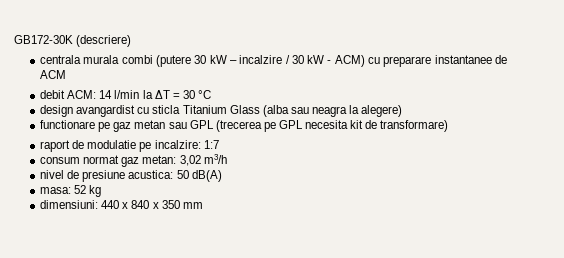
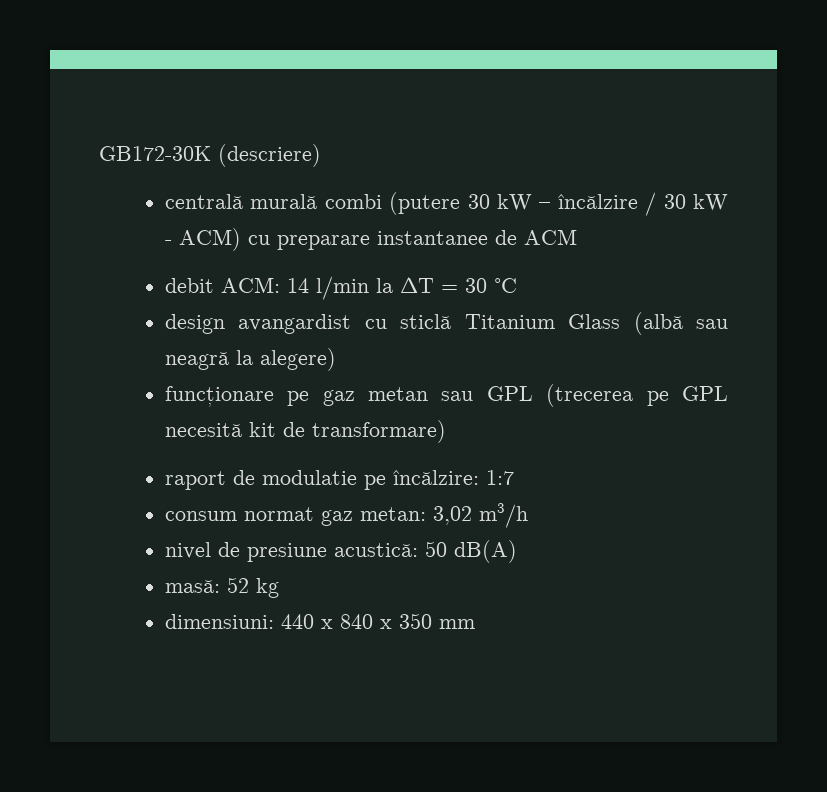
- centrala murala combi (putere 30 kW – incalzire / 30 kW - ACM) cu preparare instantanee de ACM
+ centrală murală combi (putere 30 kW – încălzire / 30 kW - ACM) cu preparare instantanee de ACM
- design avangardist cu sticla Titanium Glass (alba sau neagra la alegere)
+ design avangardist cu sticlă Titanium Glass (albă sau neagră la alegere)
- functionare pe gaz metan sau GPL (trecerea pe GPL necesita kit de transformare)
+ funcționare pe gaz metan sau GPL (trecerea pe GPL necesită kit de transformare)
- raport de modulatie pe incalzire: 1:7
+ raport de modulatie pe încălzire: 1:7
- nivel de presiune acustica: 50 dB(A)
+ nivel de presiune acustică: 50 dB(A)
- masa: 52 kg
+ masă: 52 kg

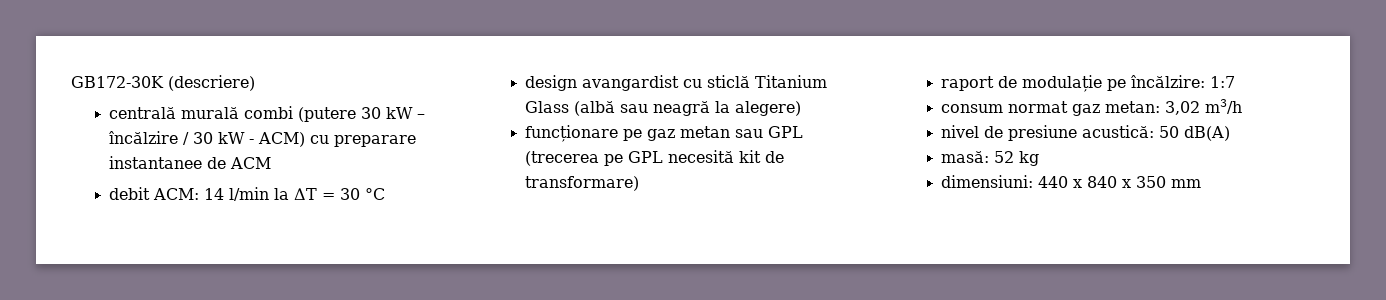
- raport de modulatie pe încălzire: 1:7
+ raport de modulație pe încălzire: 1:7

